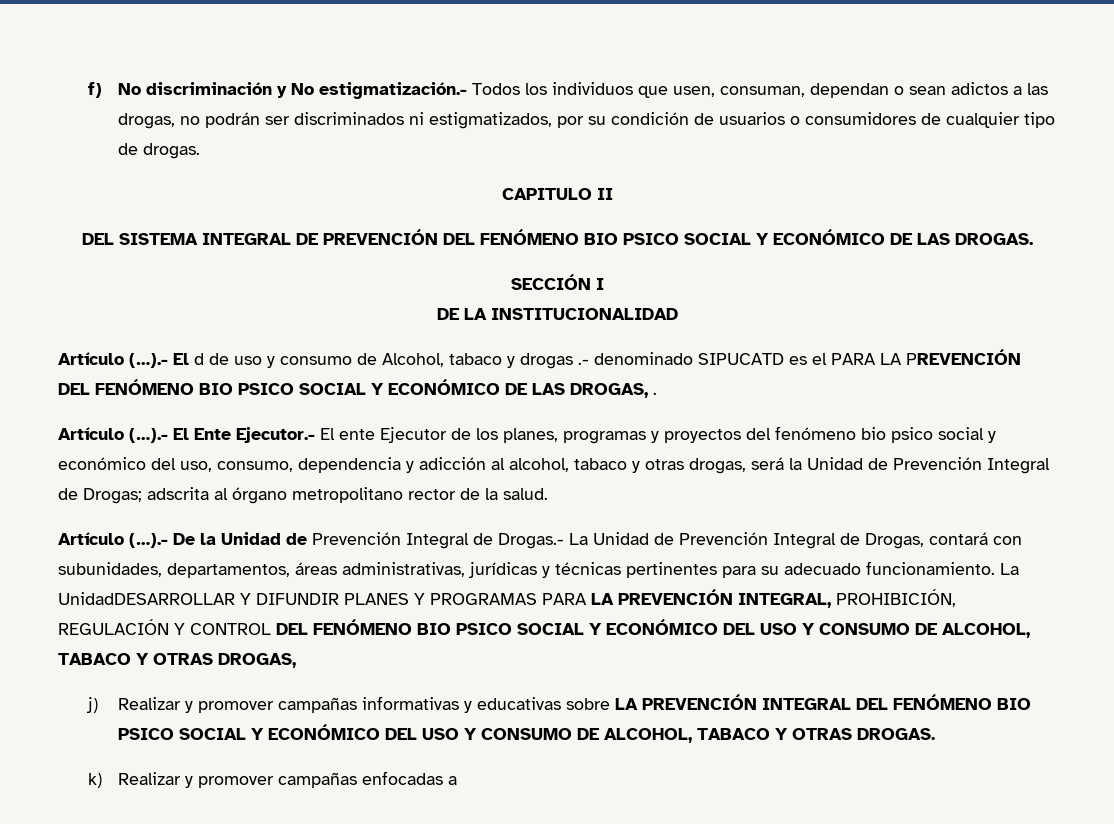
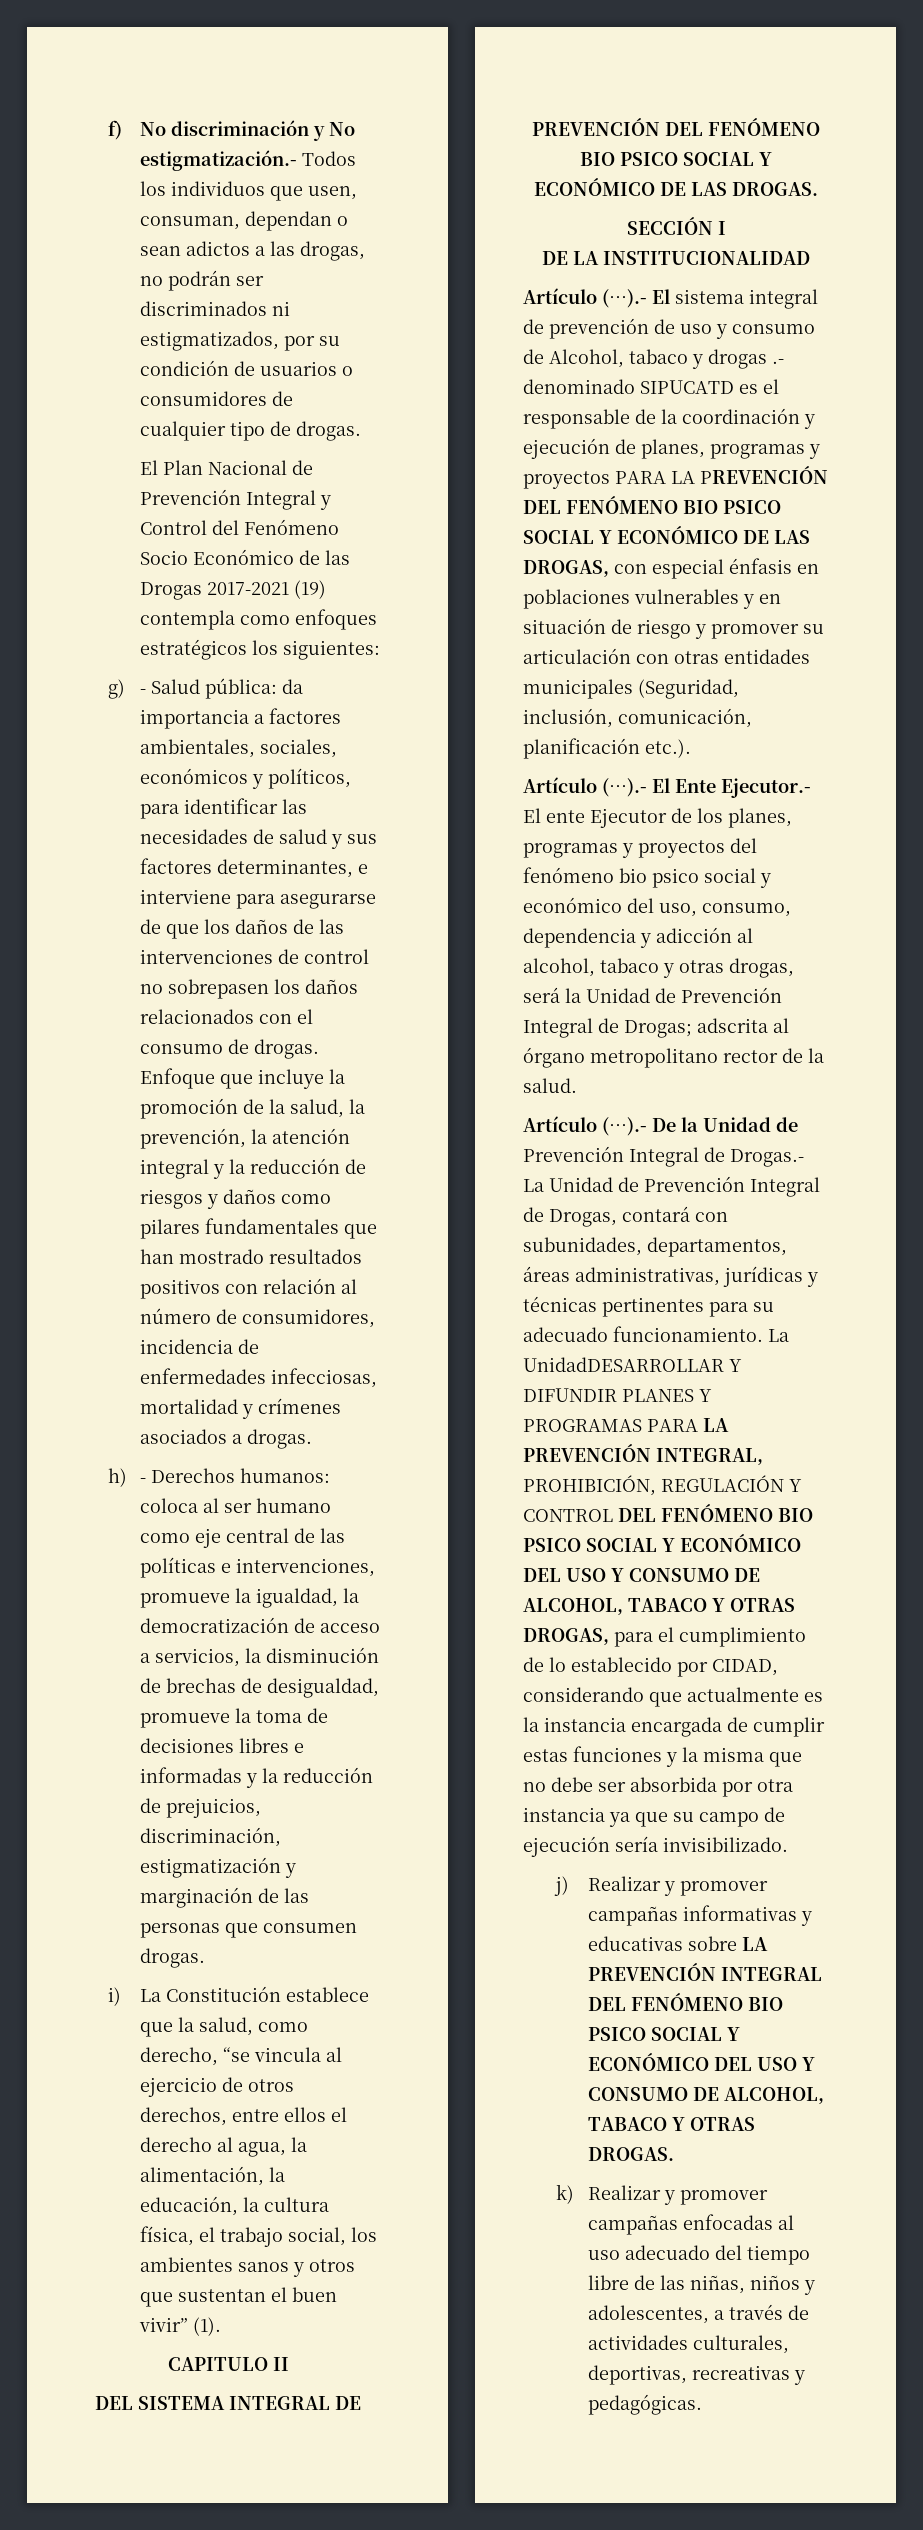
+ El Plan Nacional de Prevención Integral y Control del Fenómeno Socio Económico de las Drogas 2017-2021 (19) contempla como enfoques estratégicos los siguientes:
+ g) - Salud pública: da importancia a factores ambientales, sociales, económicos y políticos, para identificar las necesidades de salud y sus factores determinantes, e interviene para asegurarse de que los daños de las intervenciones de control no sobrepasen los daños relacionados con el consumo de drogas. Enfoque que incluye la promoción de la salud, la prevención, la atención integral y la reducción de riesgos y daños como pilares fundamentales que han mostrado resultados positivos con relación al número de consumidores, incidencia de enfermedades infecciosas, mortalidad y crímenes asociados a drogas.
+ h) - Derechos humanos: coloca al ser humano como eje central de las políticas e intervenciones, promueve la igualdad, la democratización de acceso a servicios, la disminución de brechas de desigualdad, promueve la toma de decisiones libres e informadas y la reducción de prejuicios, discriminación, estigmatización y marginación de las personas que consumen drogas.
+ i) La Constitución establece que la salud, como derecho, “se vincula al ejercicio de otros derechos, entre ellos el derecho al agua, la alimentación, la educación, la cultura física, el trabajo social, los ambientes sanos y otros que sustentan el buen vivir” (1).
- Artículo (…).- El d de uso y consumo de Alcohol, tabaco y drogas .- denominado SIPUCATD es el PARA LA PREVENCIÓN DEL FENÓMENO BIO PSICO SOCIAL Y ECONÓMICO DE LAS DROGAS, .
+ Artículo (…).- El sistema integral de prevención de uso y consumo de Alcohol, tabaco y drogas .- denominado SIPUCATD es el responsable de la coordinación y ejecución de planes, programas y proyectos PARA LA PREVENCIÓN DEL FENÓMENO BIO PSICO SOCIAL Y ECONÓMICO DE LAS DROGAS, con especial énfasis en poblaciones vulnerables y en situación de riesgo y promover su articulación con otras entidades municipales (Seguridad, inclusión, comunicación, planificación etc.).
- La UnidadDESARROLLAR Y DIFUNDIR PLANES Y PROGRAMAS PARA LA PREVENCIÓN INTEGRAL, PROHIBICIÓN, REGULACIÓN Y CONTROL DEL FENÓMENO BIO PSICO SOCIAL Y ECONÓMICO DEL USO Y CONSUMO DE ALCOHOL, TABACO Y OTRAS DROGAS,
+ La UnidadDESARROLLAR Y DIFUNDIR PLANES Y PROGRAMAS PARA LA PREVENCIÓN INTEGRAL, PROHIBICIÓN, REGULACIÓN Y CONTROL DEL FENÓMENO BIO PSICO SOCIAL Y ECONÓMICO DEL USO Y CONSUMO DE ALCOHOL, TABACO Y OTRAS DROGAS, para el cumplimiento de lo establecido por CIDAD, considerando que actualmente es la instancia encargada de cumplir estas funciones y la misma que no debe ser absorbida por otra instancia ya que su campo de ejecución sería invisibilizado.
- k) Realizar y promover campañas enfocadas a
+ k) Realizar y promover campañas enfocadas al uso adecuado del tiempo libre de las niñas, niños y adolescentes, a través de actividades culturales, deportivas, recreativas y pedagógicas.

